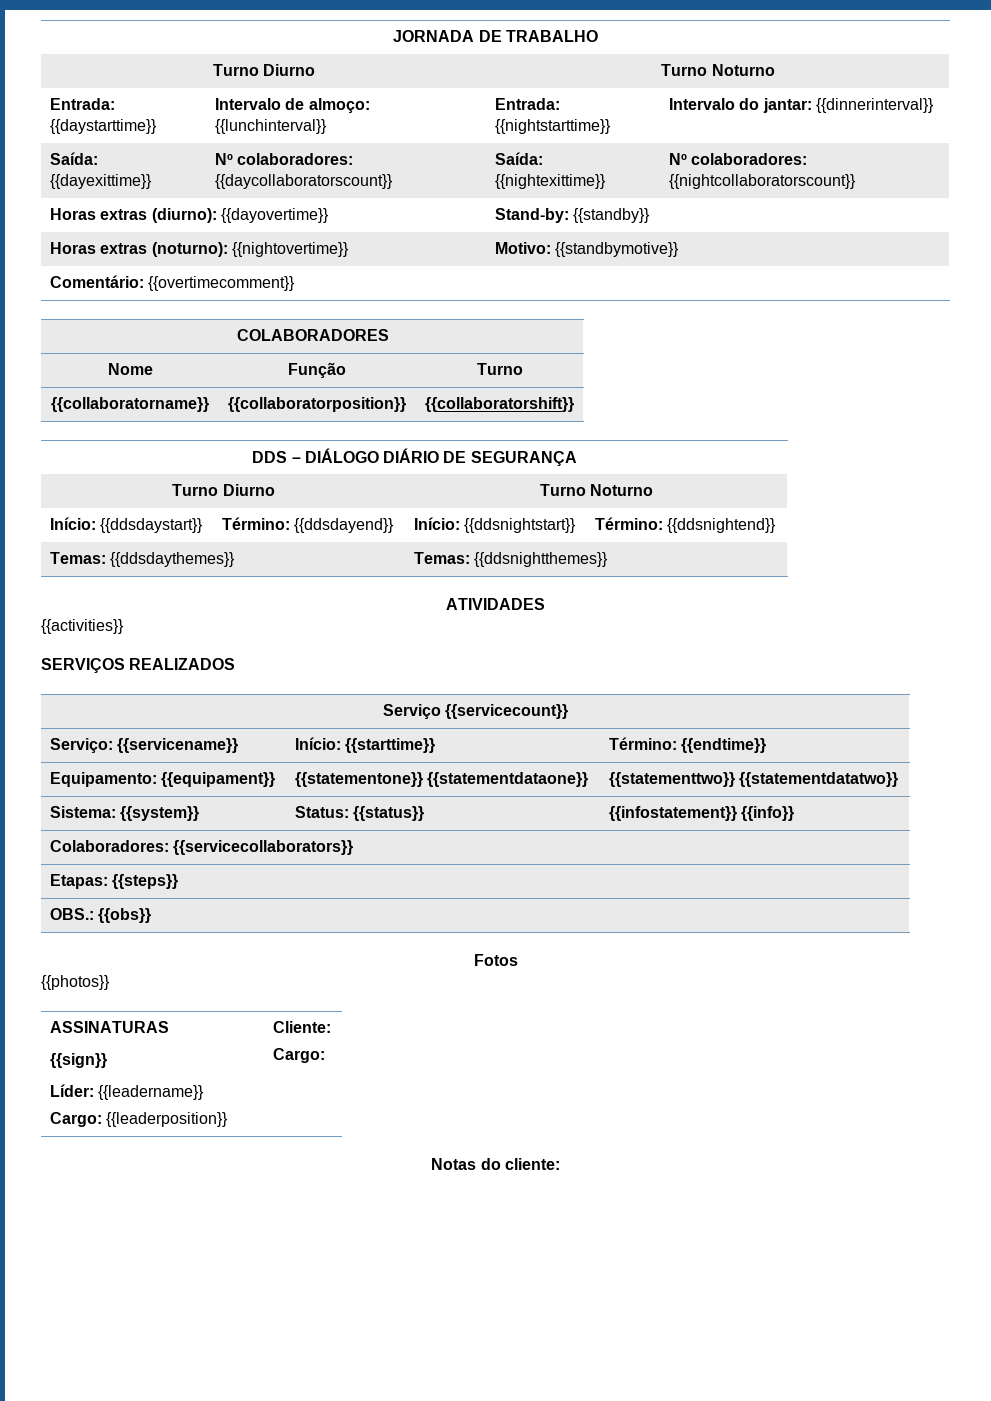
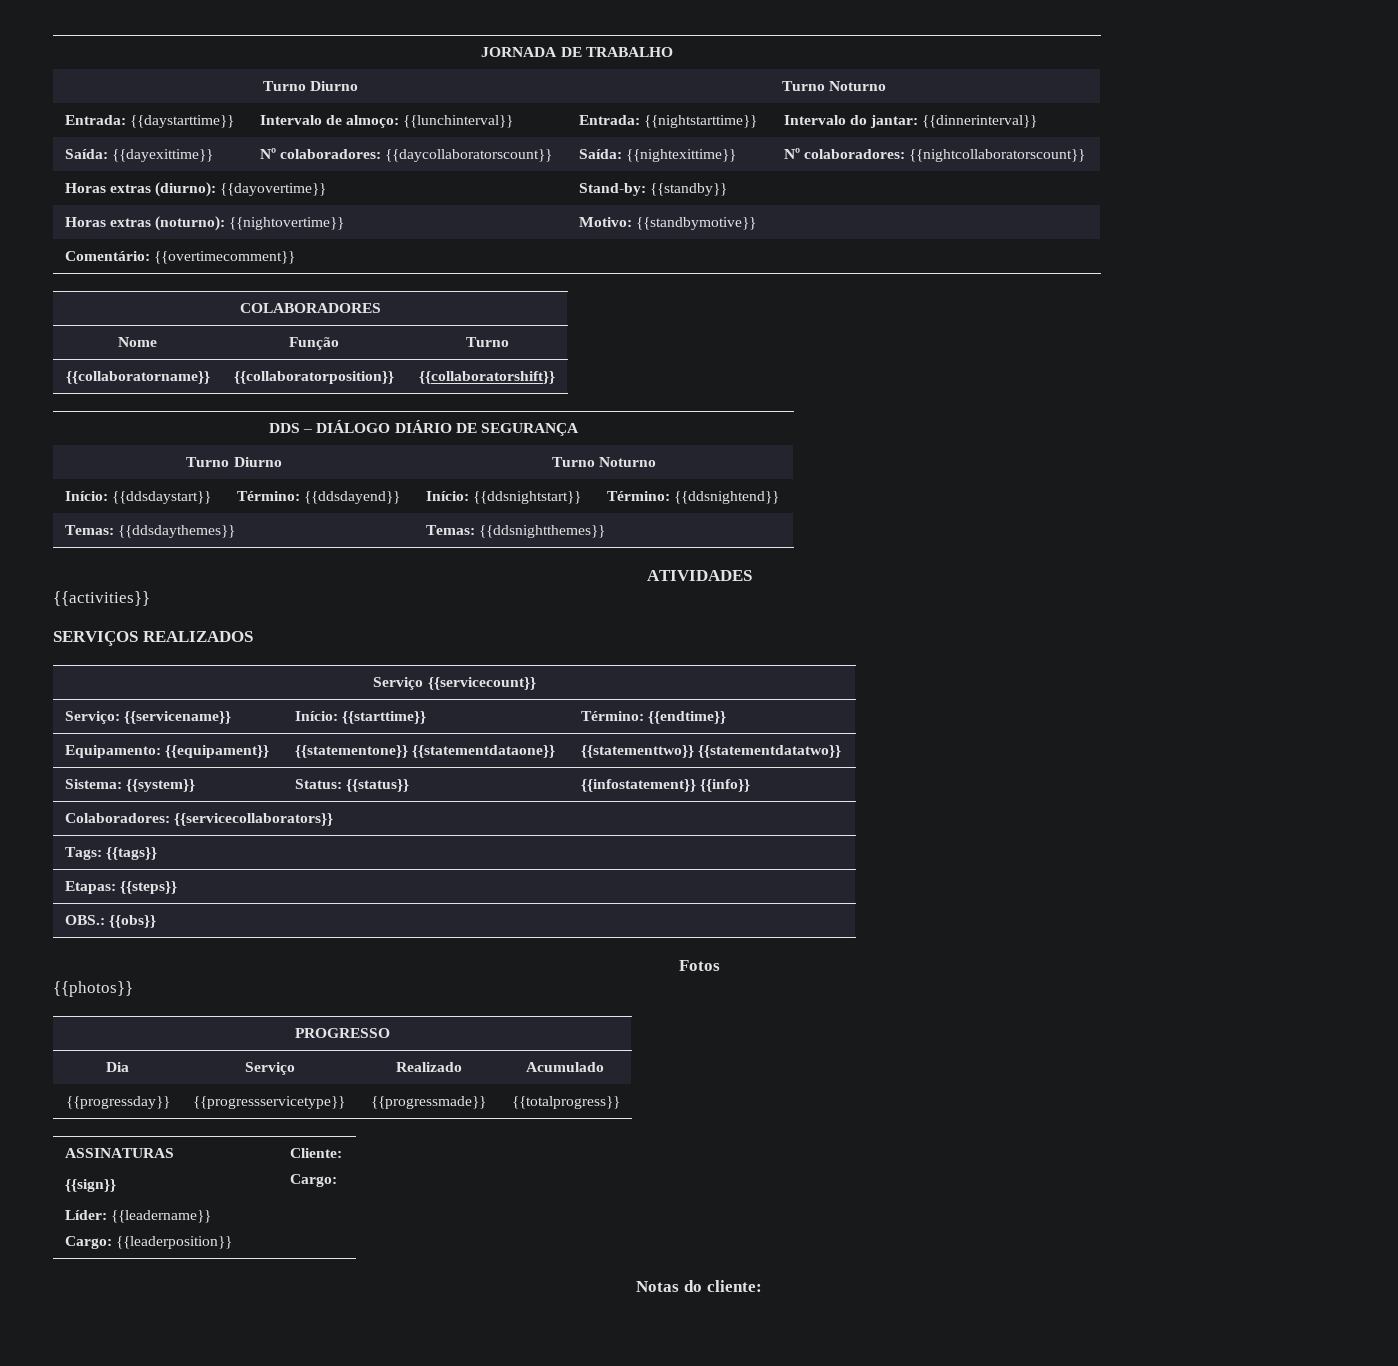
+ Tags: {{tags}}
+ PROGRESSO
+ Dia | Serviço | Realizado | Acumulado
+ {{progressday}} | {{progressservicetype}} | {{progressmade}} | {{totalprogress}}

